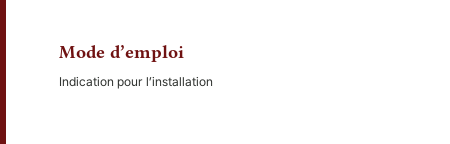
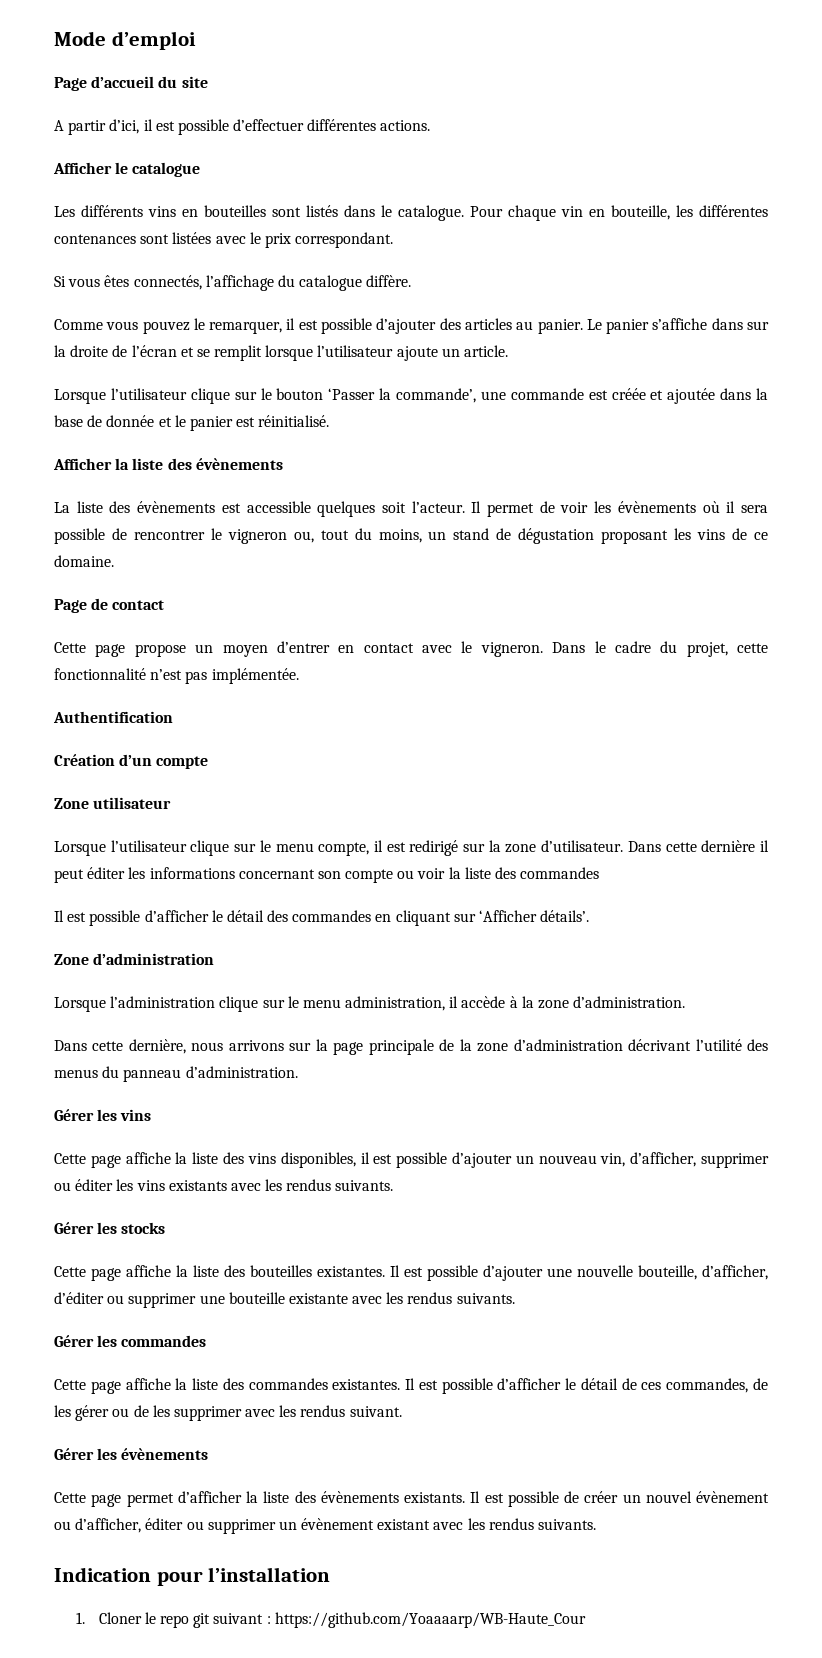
+ Page d’accueil du site
+ A partir d’ici, il est possible d’effectuer différentes actions.
+ Afficher le catalogue
+ Les différents vins en bouteilles sont listés dans le catalogue. Pour chaque vin en bouteille, les différentes contenances sont listées avec le prix correspondant.
+ Si vous êtes connectés, l’affichage du catalogue diffère.
+ Comme vous pouvez le remarquer, il est possible d’ajouter des articles au panier. Le panier s’affiche dans sur la droite de l’écran et se remplit lorsque l’utilisateur ajoute un article.
+ Lorsque l’utilisateur clique sur le bouton ‘Passer la commande’, une commande est créée et ajoutée dans la base de donnée et le panier est réinitialisé.
+ Afficher la liste des évènements
+ La liste des évènements est accessible quelques soit l’acteur. Il permet de voir les évènements où il sera possible de rencontrer le vigneron ou, tout du moins, un stand de dégustation proposant les vins de ce domaine.
+ Page de contact
+ Cette page propose un moyen d’entrer en contact avec le vigneron. Dans le cadre du projet, cette fonctionnalité n’est pas implémentée.
+ Authentification
+ Création d’un compte
+ Zone utilisateur
+ Lorsque l’utilisateur clique sur le menu compte, il est redirigé sur la zone d’utilisateur. Dans cette dernière il peut éditer les informations concernant son compte ou voir la liste des commandes
+ Il est possible d’afficher le détail des commandes en cliquant sur ‘Afficher détails’.
+ Zone d’administration
+ Lorsque l’administration clique sur le menu administration, il accède à la zone d’administration.
+ Dans cette dernière, nous arrivons sur la page principale de la zone d’administration décrivant l’utilité des menus du panneau d’administration.
+ Gérer les vins
+ Cette page affiche la liste des vins disponibles, il est possible d’ajouter un nouveau vin, d’afficher, supprimer ou éditer les vins existants avec les rendus suivants.
+ Gérer les stocks
+ Cette page affiche la liste des bouteilles existantes. Il est possible d’ajouter une nouvelle bouteille, d’afficher, d’éditer ou supprimer une bouteille existante avec les rendus suivants.
+ Gérer les commandes
+ Cette page affiche la liste des commandes existantes. Il est possible d’afficher le détail de ces commandes, de les gérer ou de les supprimer avec les rendus suivant.
+ Gérer les évènements
+ Cette page permet d’afficher la liste des évènements existants. Il est possible de créer un nouvel évènement ou d’afficher, éditer ou supprimer un évènement existant avec les rendus suivants.
  Indication pour l’installation
+ 1. Cloner le repo git suivant : https://github.com/Yoaaaarp/WB-Haute_Cour

